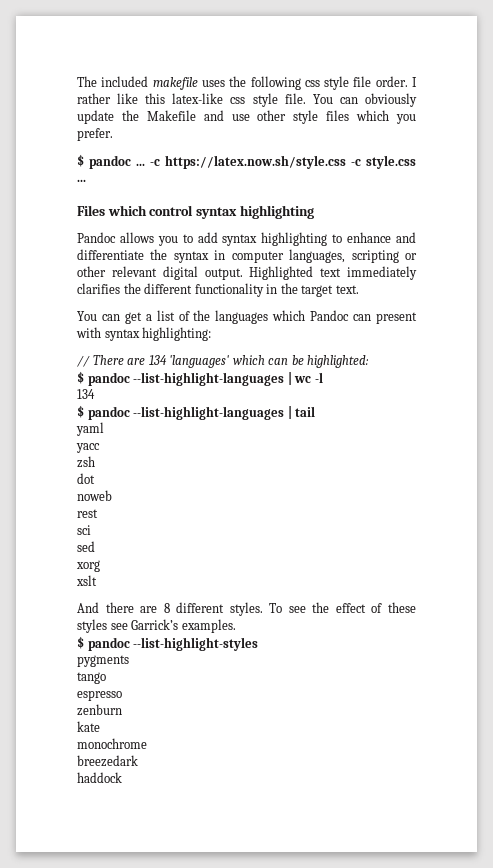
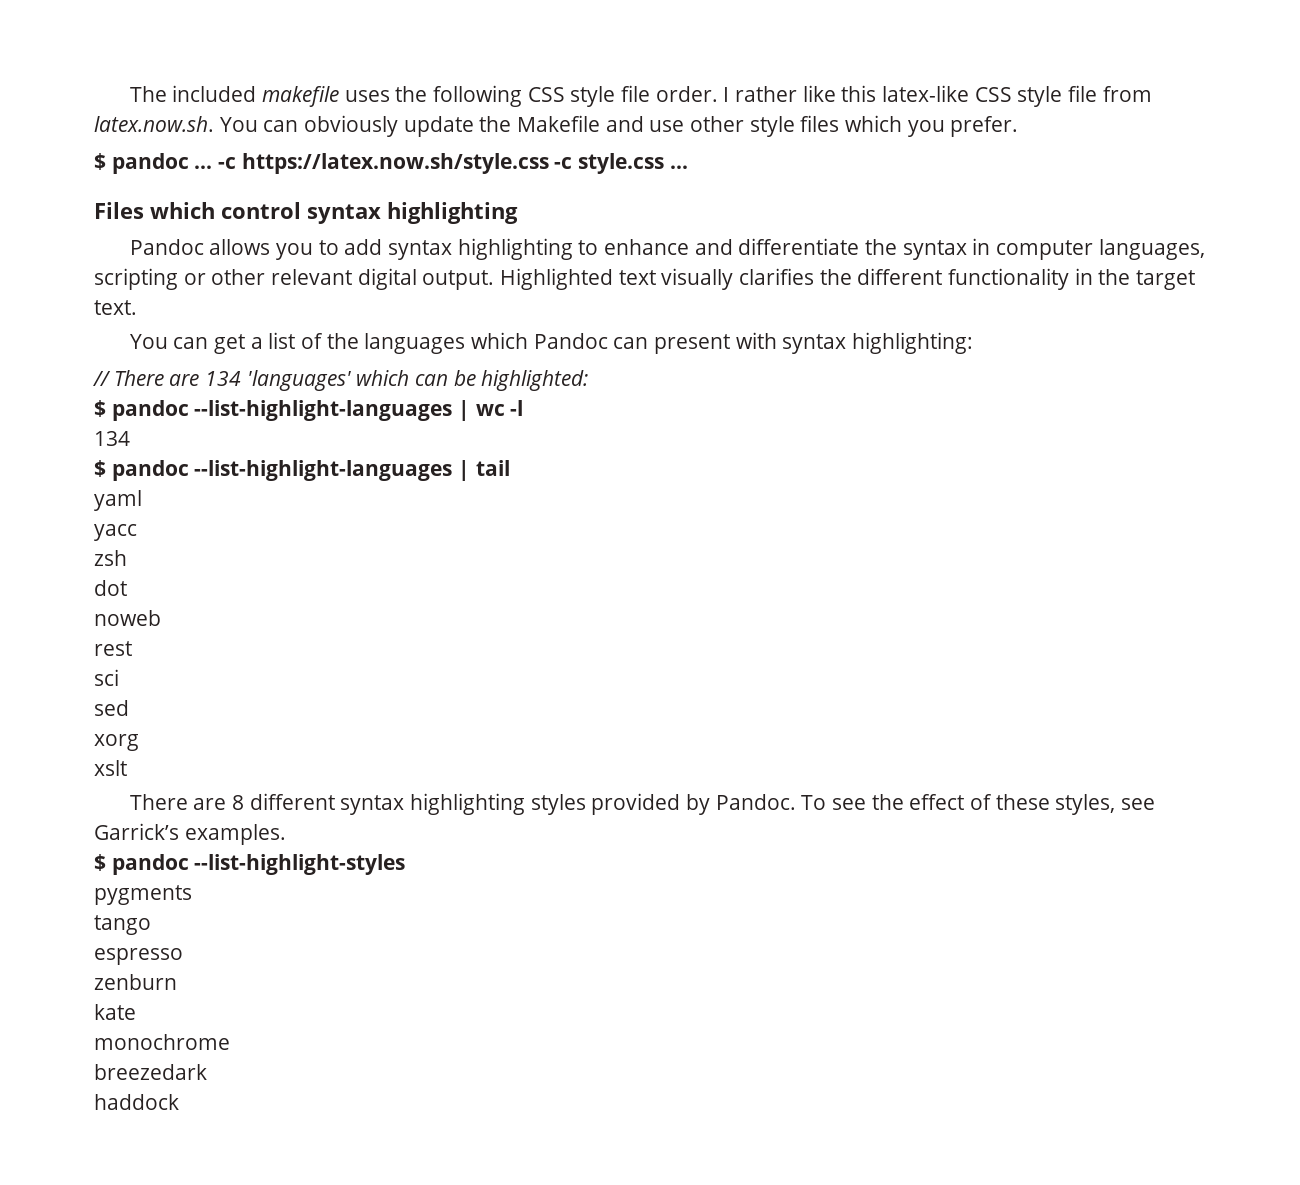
- The included makefile uses the following css style file order.
+ The included makefile uses the following CSS style file order.
- I rather like this latex-like css style file. You can obviously update the Makefile and use other style files which you prefer.
+ I rather like this latex-like CSS style file from latex.now.sh. You can obviously update the Makefile and use other style files which you prefer.
- Highlighted text immediately clarifies the different functionality in the target text.
+ Highlighted text visually clarifies the different functionality in the target text.
- And there are 8 different styles.
+ There are 8 different syntax highlighting styles provided by Pandoc.
- To see the effect of these styles see Garrick’s examples.
+ To see the effect of these styles, see Garrick’s examples.

